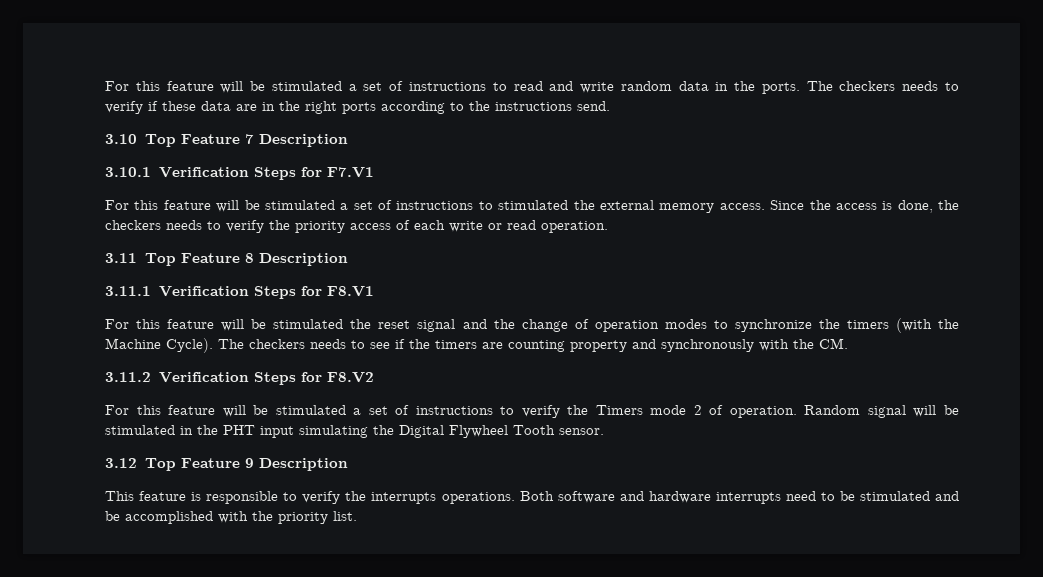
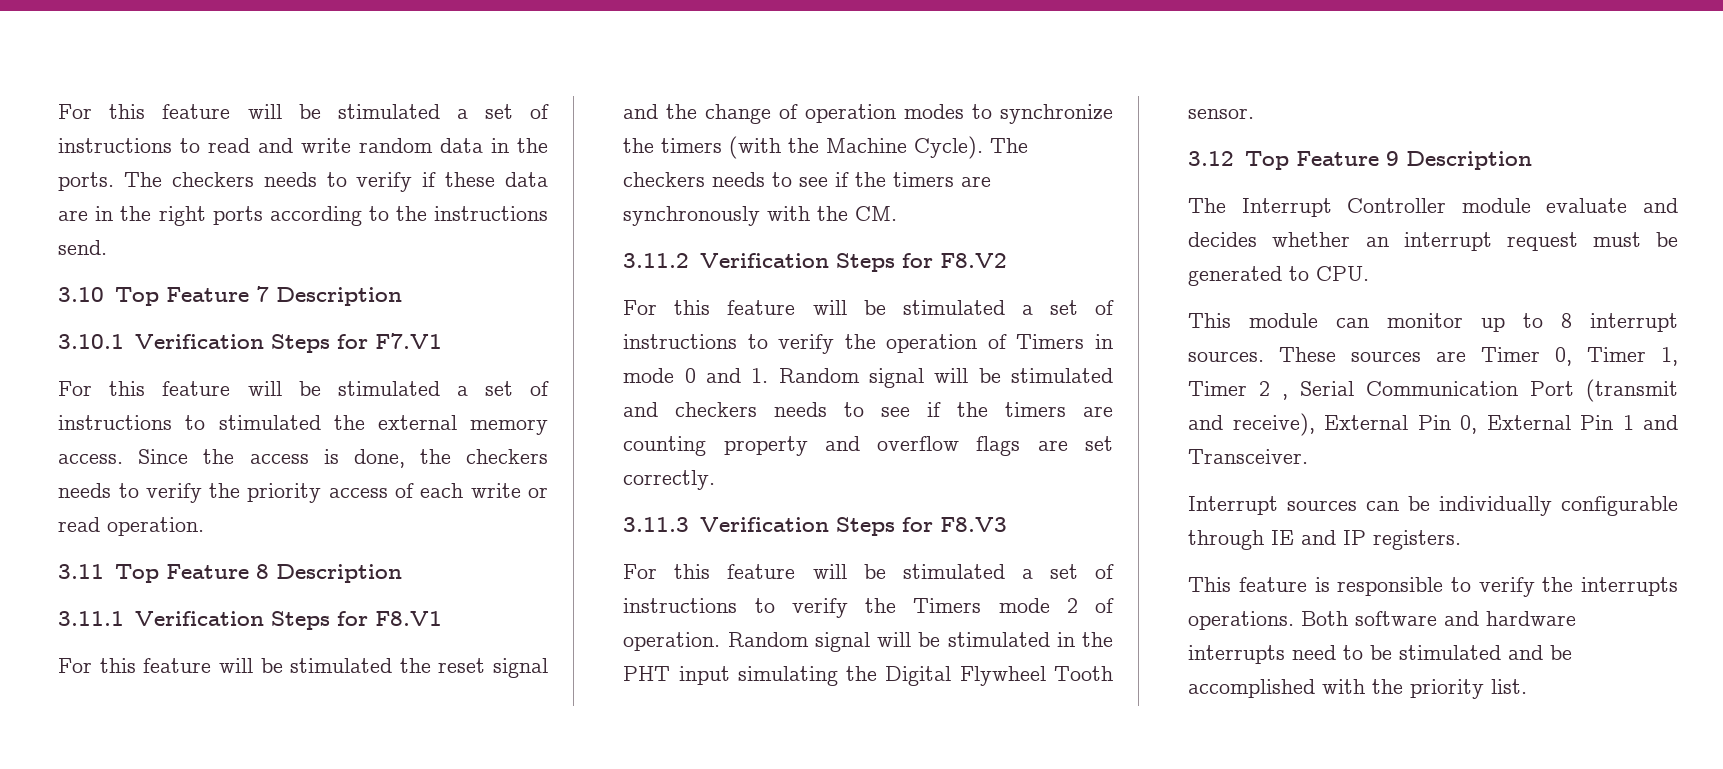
- The checkers needs to see if the timers are counting property and synchronously with the CM.
+ The checkers needs to see if the timers are synchronously with the CM.
+ For this feature will be stimulated a set of instructions to verify the operation of Timers in mode 0 and 1. Random signal will be stimulated and checkers needs to see if the timers are counting property and overflow flags are set correctly.
+ 3.11.3 Verification Steps for F8.V3
+ The Interrupt Controller module evaluate and decides whether an interrupt request must be generated to CPU.
+ This module can monitor up to 8 interrupt sources. These sources are Timer 0, Timer 1, Timer 2 , Serial Communication Port (transmit and receive), External Pin 0, External Pin 1 and Transceiver.
+ Interrupt sources can be individually configurable through IE and IP registers.

